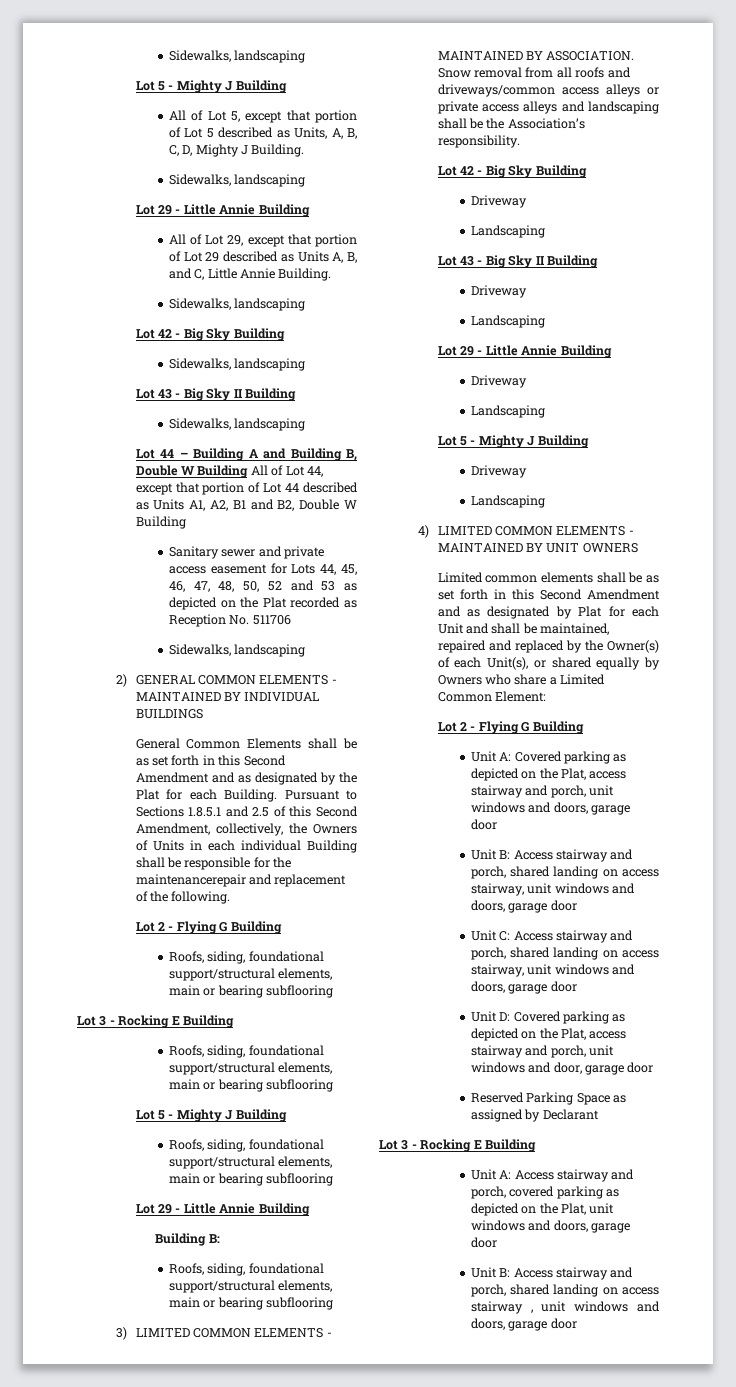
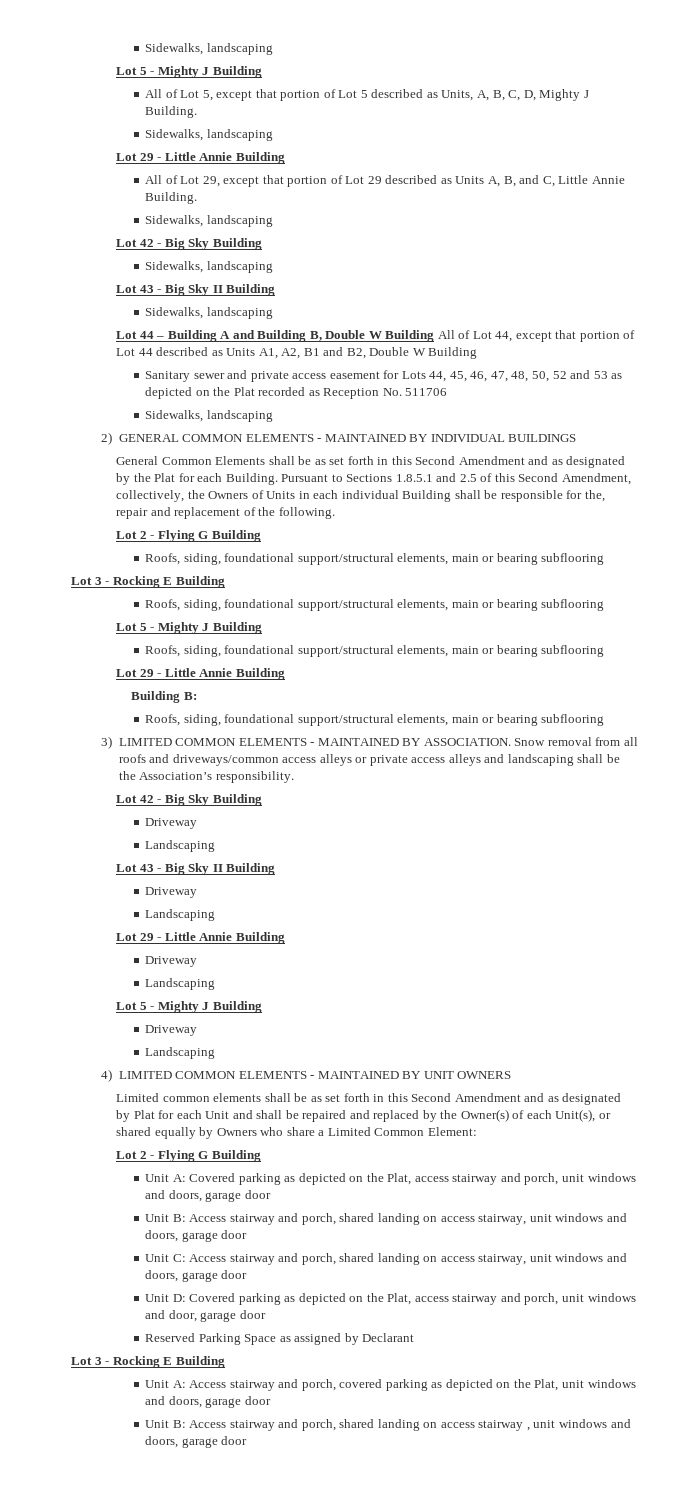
- Pursuant to Sections 1.8.5.1 and 2.5 of this Second Amendment, collectively, the Owners of Units in each individual Building shall be responsible for the maintenancerepair and replacement of the following.
+ Pursuant to Sections 1.8.5.1 and 2.5 of this Second Amendment, collectively, the Owners of Units in each individual Building shall be responsible for the, repair and replacement of the following.
- Limited common elements shall be as set forth in this Second Amendment and as designated by Plat for each Unit and shall be maintained, repaired and replaced by the Owner(s) of each Unit(s), or shared equally by Owners who share a Limited Common Element:
+ Limited common elements shall be as set forth in this Second Amendment and as designated by Plat for each Unit and shall be repaired and replaced by the Owner(s) of each Unit(s), or shared equally by Owners who share a Limited Common Element:

